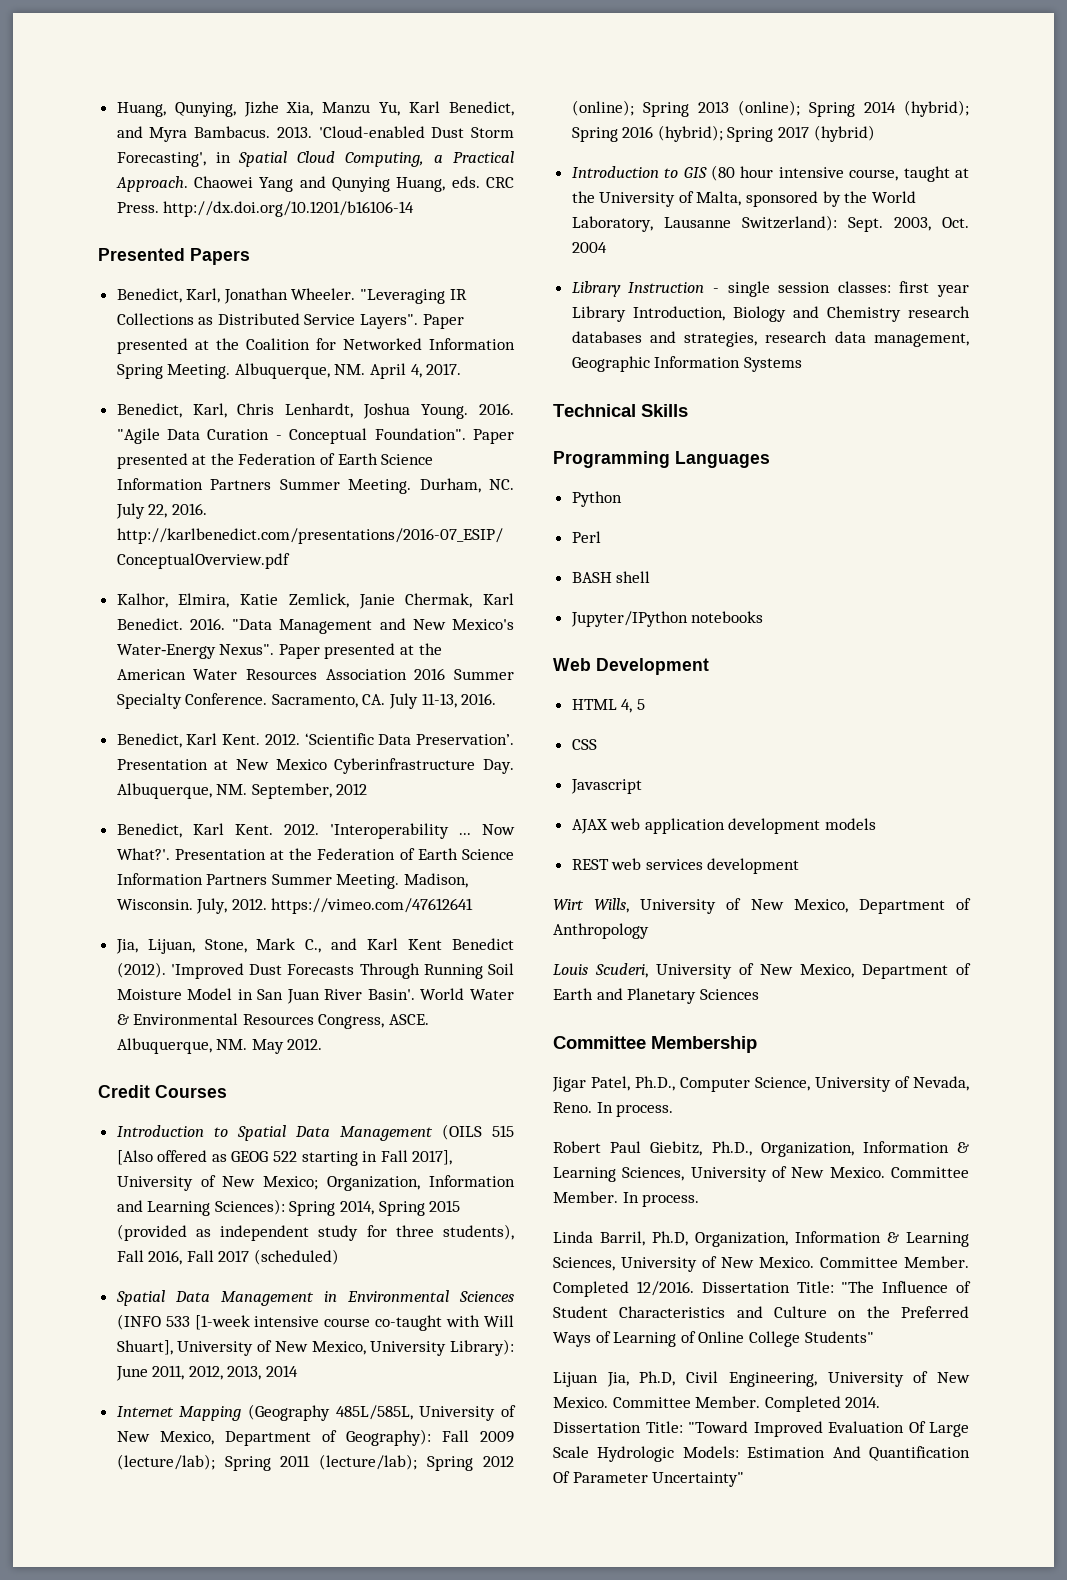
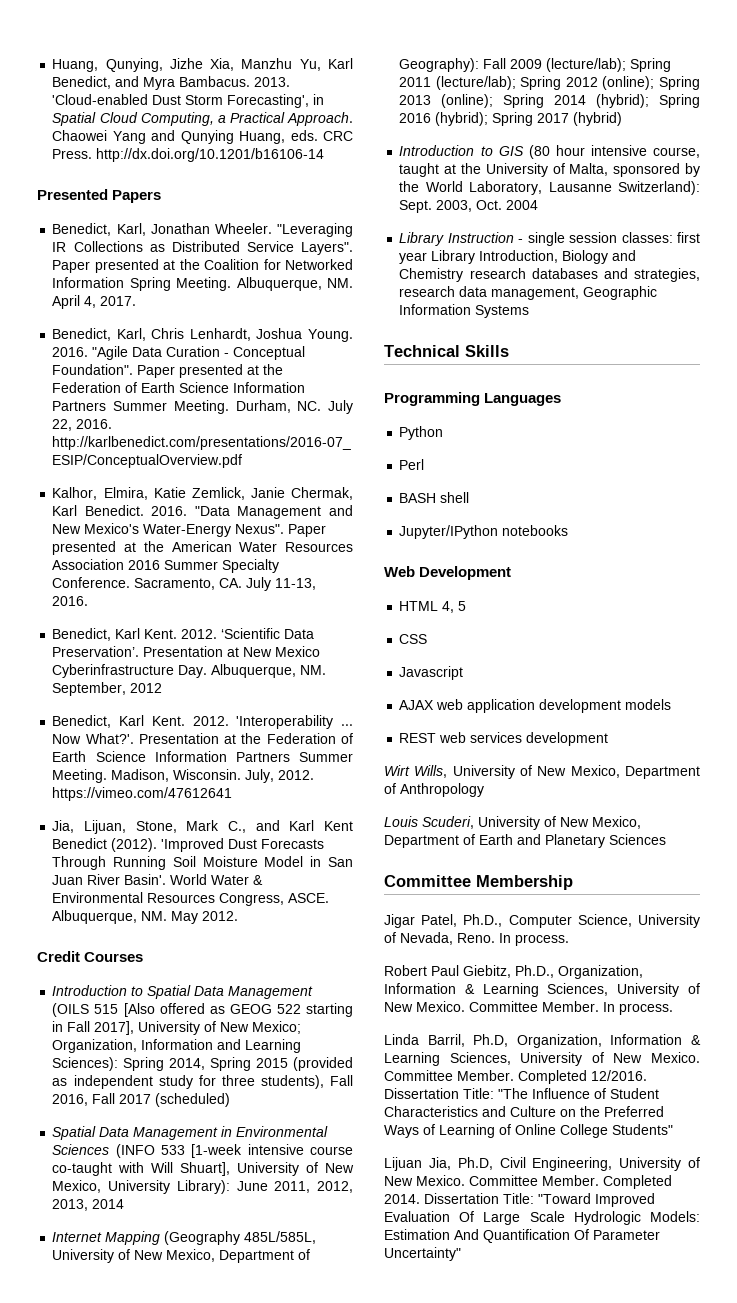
- Huang, Qunying, Jizhe Xia, Manzu Yu, Karl Benedict, and Myra Bambacus.
+ Huang, Qunying, Jizhe Xia, Manzhu Yu, Karl Benedict, and Myra Bambacus.

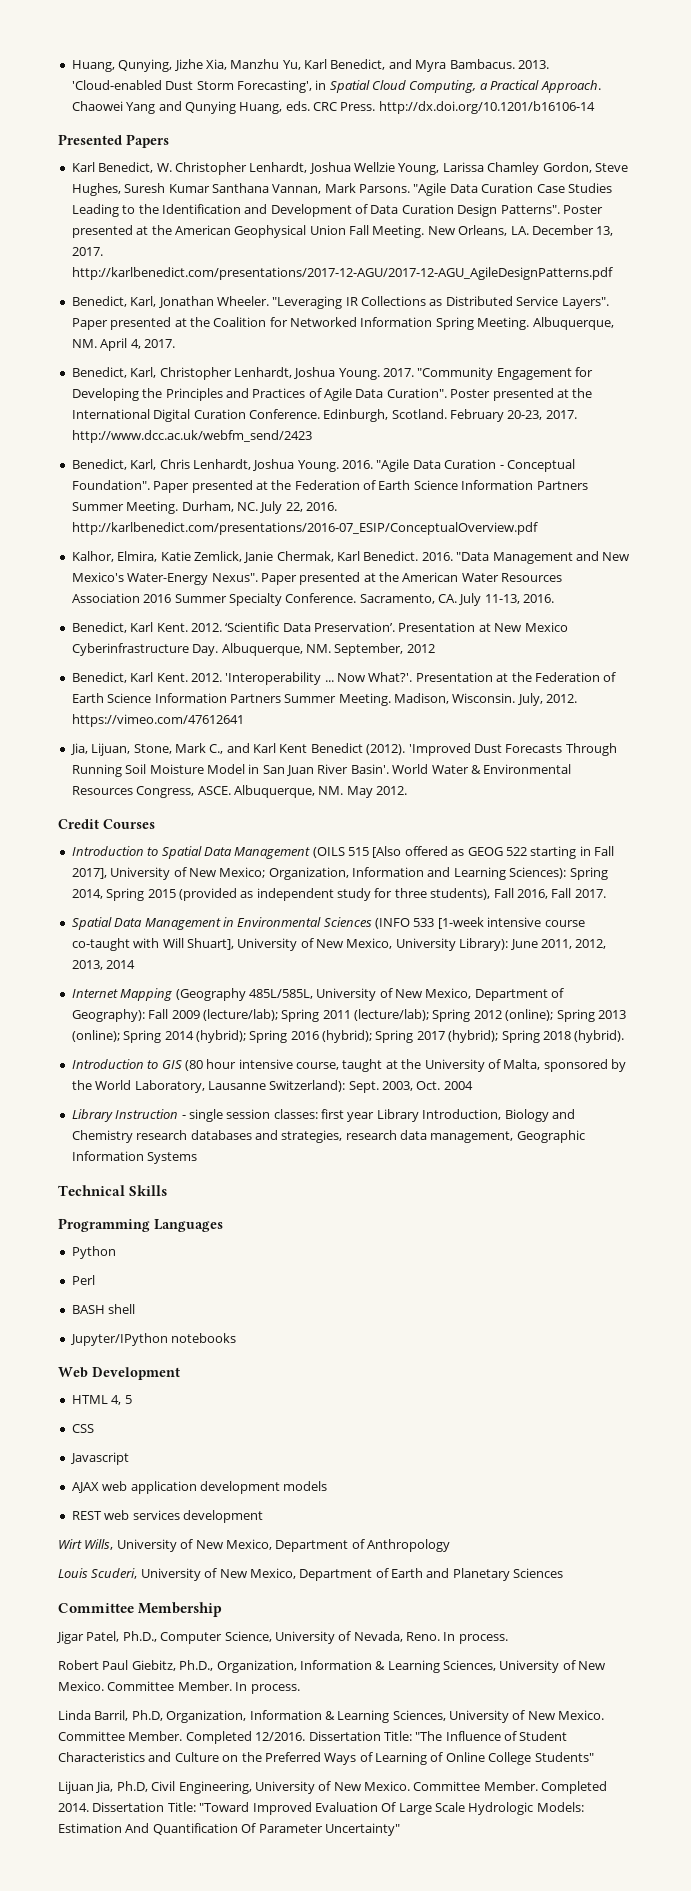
+ Karl Benedict, W. Christopher Lenhardt, Joshua Wellzie Young, Larissa Chamley Gordon, Steve Hughes, Suresh Kumar Santhana Vannan, Mark Parsons. "Agile Data Curation Case Studies Leading to the Identification and Development of Data Curation Design Patterns". Poster presented at the American Geophysical Union Fall Meeting. New Orleans, LA. December 13, 2017. http://karlbenedict.com/presentations/2017-12-AGU/2017-12-AGU_AgileDesignPatterns.pdf
+ Benedict, Karl, Christopher Lenhardt, Joshua Young. 2017. "Community Engagement for Developing the Principles and Practices of Agile Data Curation". Poster presented at the International Digital Curation Conference. Edinburgh, Scotland. February 20-23, 2017. http://www.dcc.ac.uk/webfm_send/2423
- Introduction to Spatial Data Management (OILS 515 [Also offered as GEOG 522 starting in Fall 2017], University of New Mexico; Organization, Information and Learning Sciences): Spring 2014, Spring 2015 (provided as independent study for three students), Fall 2016, Fall 2017 (scheduled)
+ Introduction to Spatial Data Management (OILS 515 [Also offered as GEOG 522 starting in Fall 2017], University of New Mexico; Organization, Information and Learning Sciences): Spring 2014, Spring 2015 (provided as independent study for three students), Fall 2016, Fall 2017.
- Internet Mapping (Geography 485L/585L, University of New Mexico, Department of Geography): Fall 2009 (lecture/lab); Spring 2011 (lecture/lab); Spring 2012 (online); Spring 2013 (online); Spring 2014 (hybrid); Spring 2016 (hybrid); Spring 2017 (hybrid)
+ Internet Mapping (Geography 485L/585L, University of New Mexico, Department of Geography): Fall 2009 (lecture/lab); Spring 2011 (lecture/lab); Spring 2012 (online); Spring 2013 (online); Spring 2014 (hybrid); Spring 2016 (hybrid); Spring 2017 (hybrid); Spring 2018 (hybrid).

